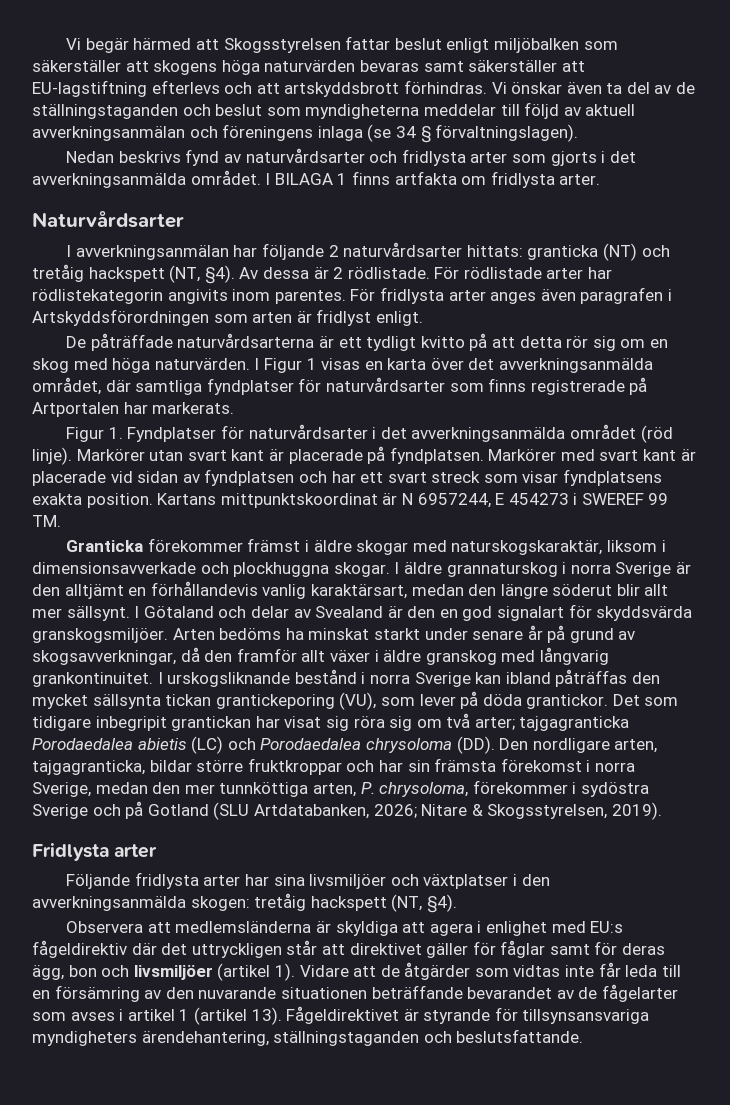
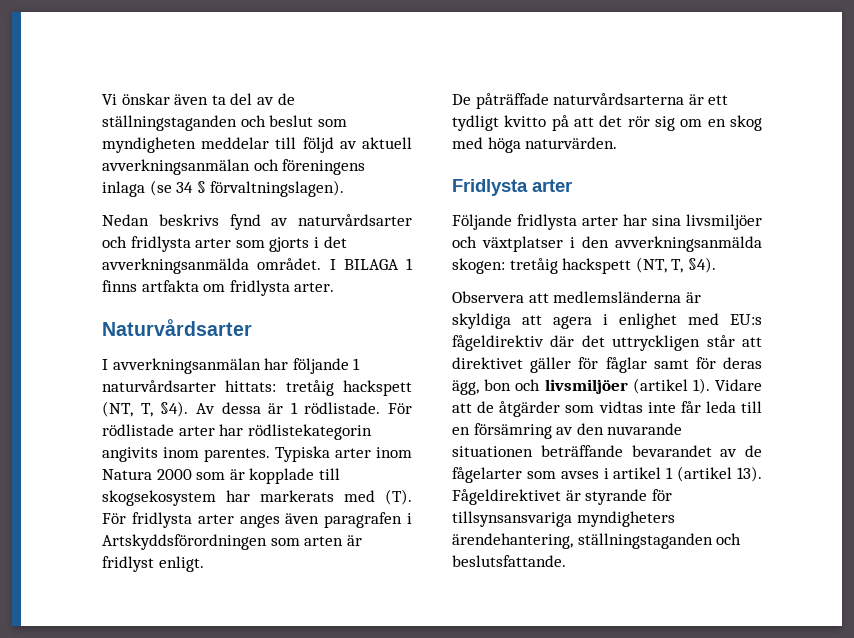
- Vi begär härmed att Skogsstyrelsen fattar beslut enligt miljöbalken som säkerställer att skogens höga naturvärden bevaras samt säkerställer att EU-lagstiftning efterlevs och att artskyddsbrott förhindras. Vi önskar även ta del av de ställningstaganden och beslut som myndigheterna meddelar till följd av aktuell avverkningsanmälan och föreningens inlaga (se 34 § förvaltningslagen).
+ Vi önskar även ta del av de ställningstaganden och beslut som myndigheten meddelar till följd av aktuell avverkningsanmälan och föreningens inlaga (se 34 § förvaltningslagen).
- I avverkningsanmälan har följande 2 naturvårdsarter hittats: granticka (NT) och tretåig hackspett (NT, §4).
+ I avverkningsanmälan har följande 1 naturvårdsarter hittats: tretåig hackspett (NT, T, §4).
- Av dessa är 2 rödlistade.
+ Av dessa är 1 rödlistade.
- För fridlysta arter anges även paragrafen i Artskyddsförordningen som arten är fridlyst enligt.
+ Typiska arter inom Natura 2000 som är kopplade till skogsekosystem har markerats med (T). För fridlysta arter anges även paragrafen i Artskyddsförordningen som arten är fridlyst enligt.
- De påträffade naturvårdsarterna är ett tydligt kvitto på att detta rör sig om en skog med höga naturvärden. I Figur 1 visas en karta över det avverkningsanmälda området, där samtliga fyndplatser för naturvårdsarter som finns registrerade på Artportalen har markerats.
- Figur 1. Fyndplatser för naturvårdsarter i det avverkningsanmälda området (röd linje). Markörer utan svart kant är placerade på fyndplatsen. Markörer med svart kant är placerade vid sidan av fyndplatsen och har ett svart streck som visar fyndplatsens exakta position. Kartans mittpunktskoordinat är N 6957244, E 454273 i SWEREF 99 TM.
- Granticka förekommer främst i äldre skogar med naturskogskaraktär, liksom i dimensionsavverkade och plockhuggna skogar. I äldre grannaturskog i norra Sverige är den alltjämt en förhållandevis vanlig karaktärsart, medan den längre söderut blir allt mer sällsynt. I Götaland och delar av Svealand är den en god signalart för skyddsvärda granskogsmiljöer. Arten bedöms ha minskat starkt under senare år på grund av skogsavverkningar, då den framför allt växer i äldre granskog med långvarig grankontinuitet. I urskogsliknande bestånd i norra Sverige kan ibland påträffas den mycket sällsynta tickan grantickeporing (VU), som lever på döda grantickor. Det som tidigare inbegripit grantickan har visat sig röra sig om två arter; tajgagranticka Porodaedalea abietis (LC) och Porodaedalea chrysoloma (DD). Den nordligare arten, tajgagranticka, bildar större fruktkroppar och har sin främsta förekomst i norra Sverige, medan den mer tunnköttiga arten, P. chrysoloma, förekommer i sydöstra Sverige och på Gotland (SLU Artdatabanken, 2026; Nitare & Skogsstyrelsen, 2019).
+ De påträffade naturvårdsarterna är ett tydligt kvitto på att det rör sig om en skog med höga naturvärden.
- Följande fridlysta arter har sina livsmiljöer och växtplatser i den avverkningsanmälda skogen: tretåig hackspett (NT, §4).
+ Följande fridlysta arter har sina livsmiljöer och växtplatser i den avverkningsanmälda skogen: tretåig hackspett (NT, T, §4).

